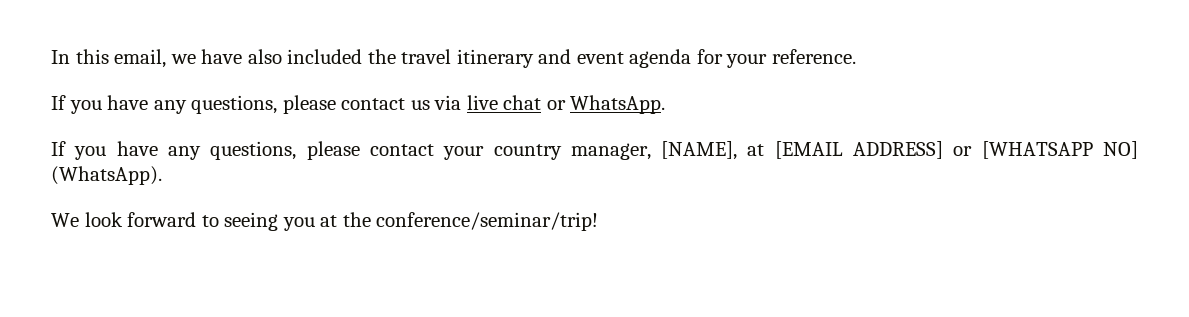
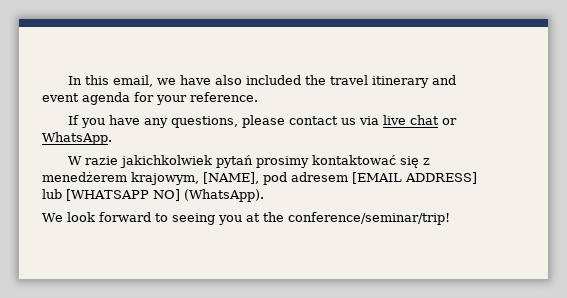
- If you have any questions, please contact your country manager, [NAME], at [EMAIL ADDRESS] or [WHATSAPP NO] (WhatsApp).
+ W razie jakichkolwiek pytań prosimy kontaktować się z menedżerem krajowym, [NAME], pod adresem [EMAIL ADDRESS] lub [WHATSAPP NO] (WhatsApp).

